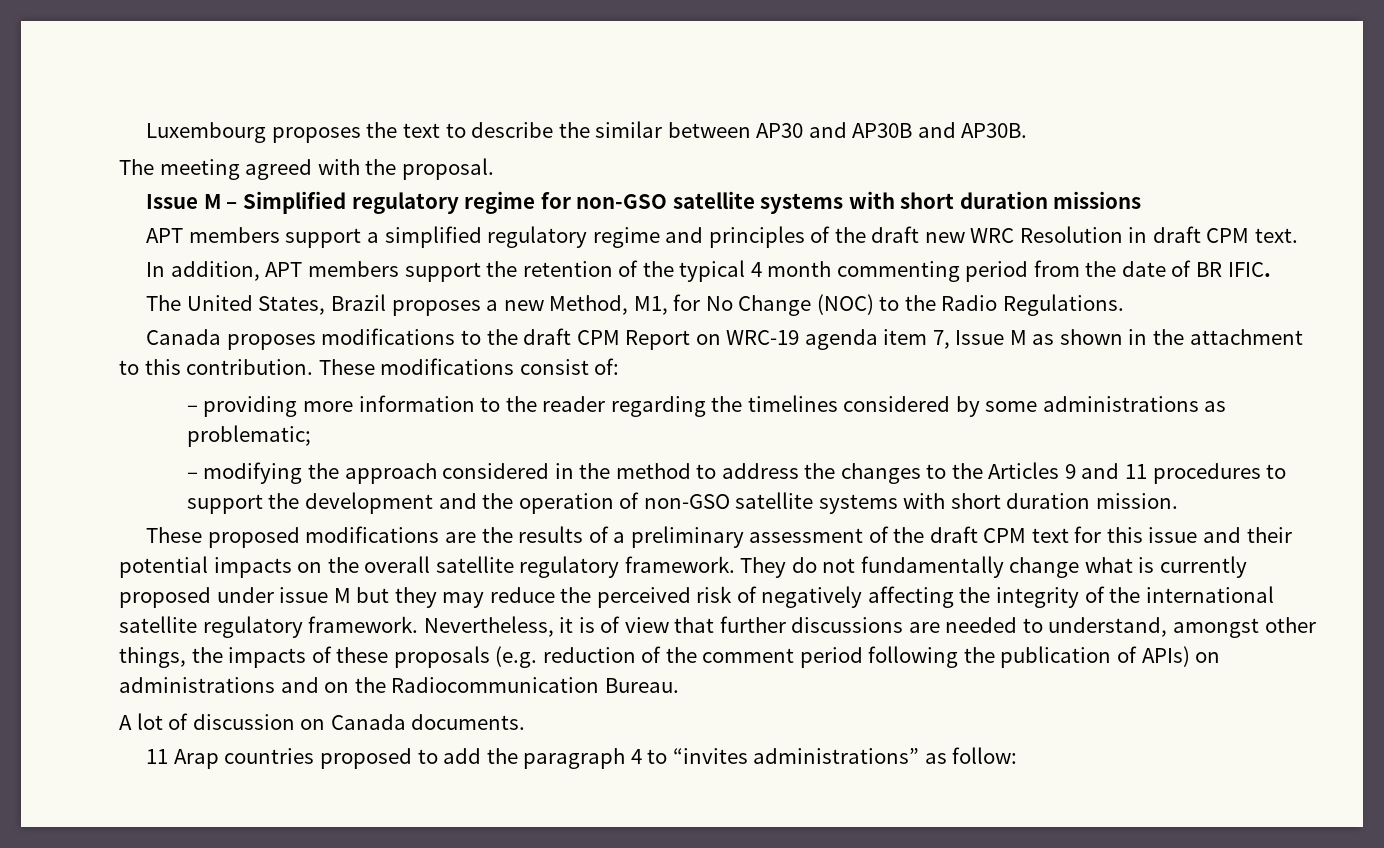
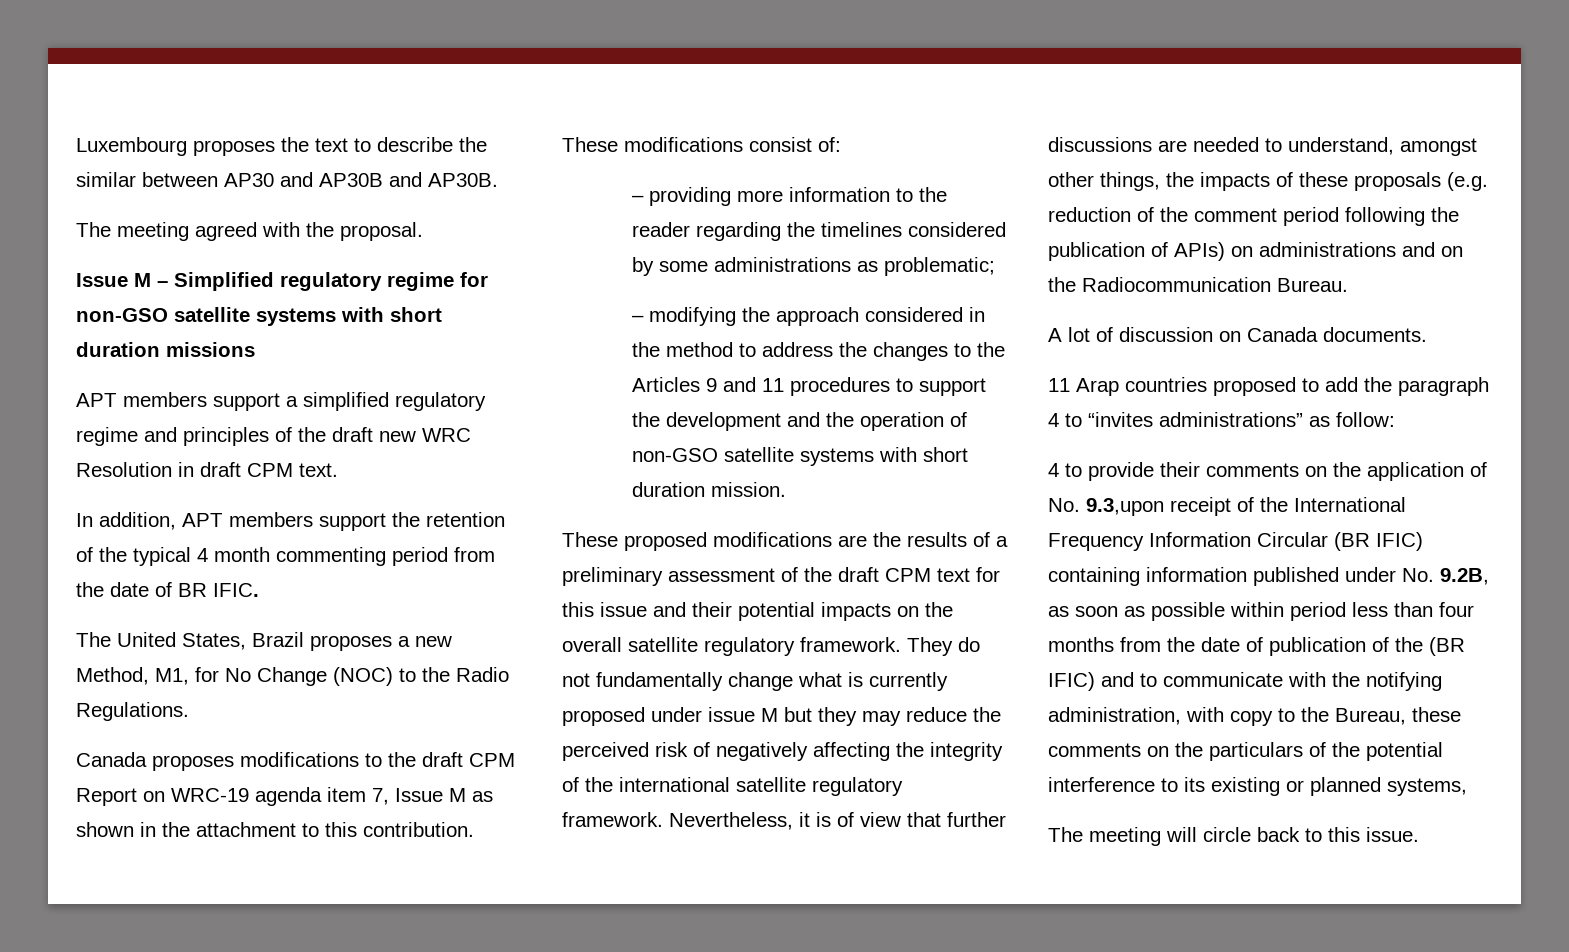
+ 4 to provide their comments on the application of No. 9.3,upon receipt of the International Frequency Information Circular (BR IFIC) containing information published under No. 9.2B, as soon as possible within period less than four months from the date of publication of the (BR IFIC) and to communicate with the notifying administration, with copy to the Bureau, these comments on the particulars of the potential interference to its existing or planned systems,
+ The meeting will circle back to this issue.

